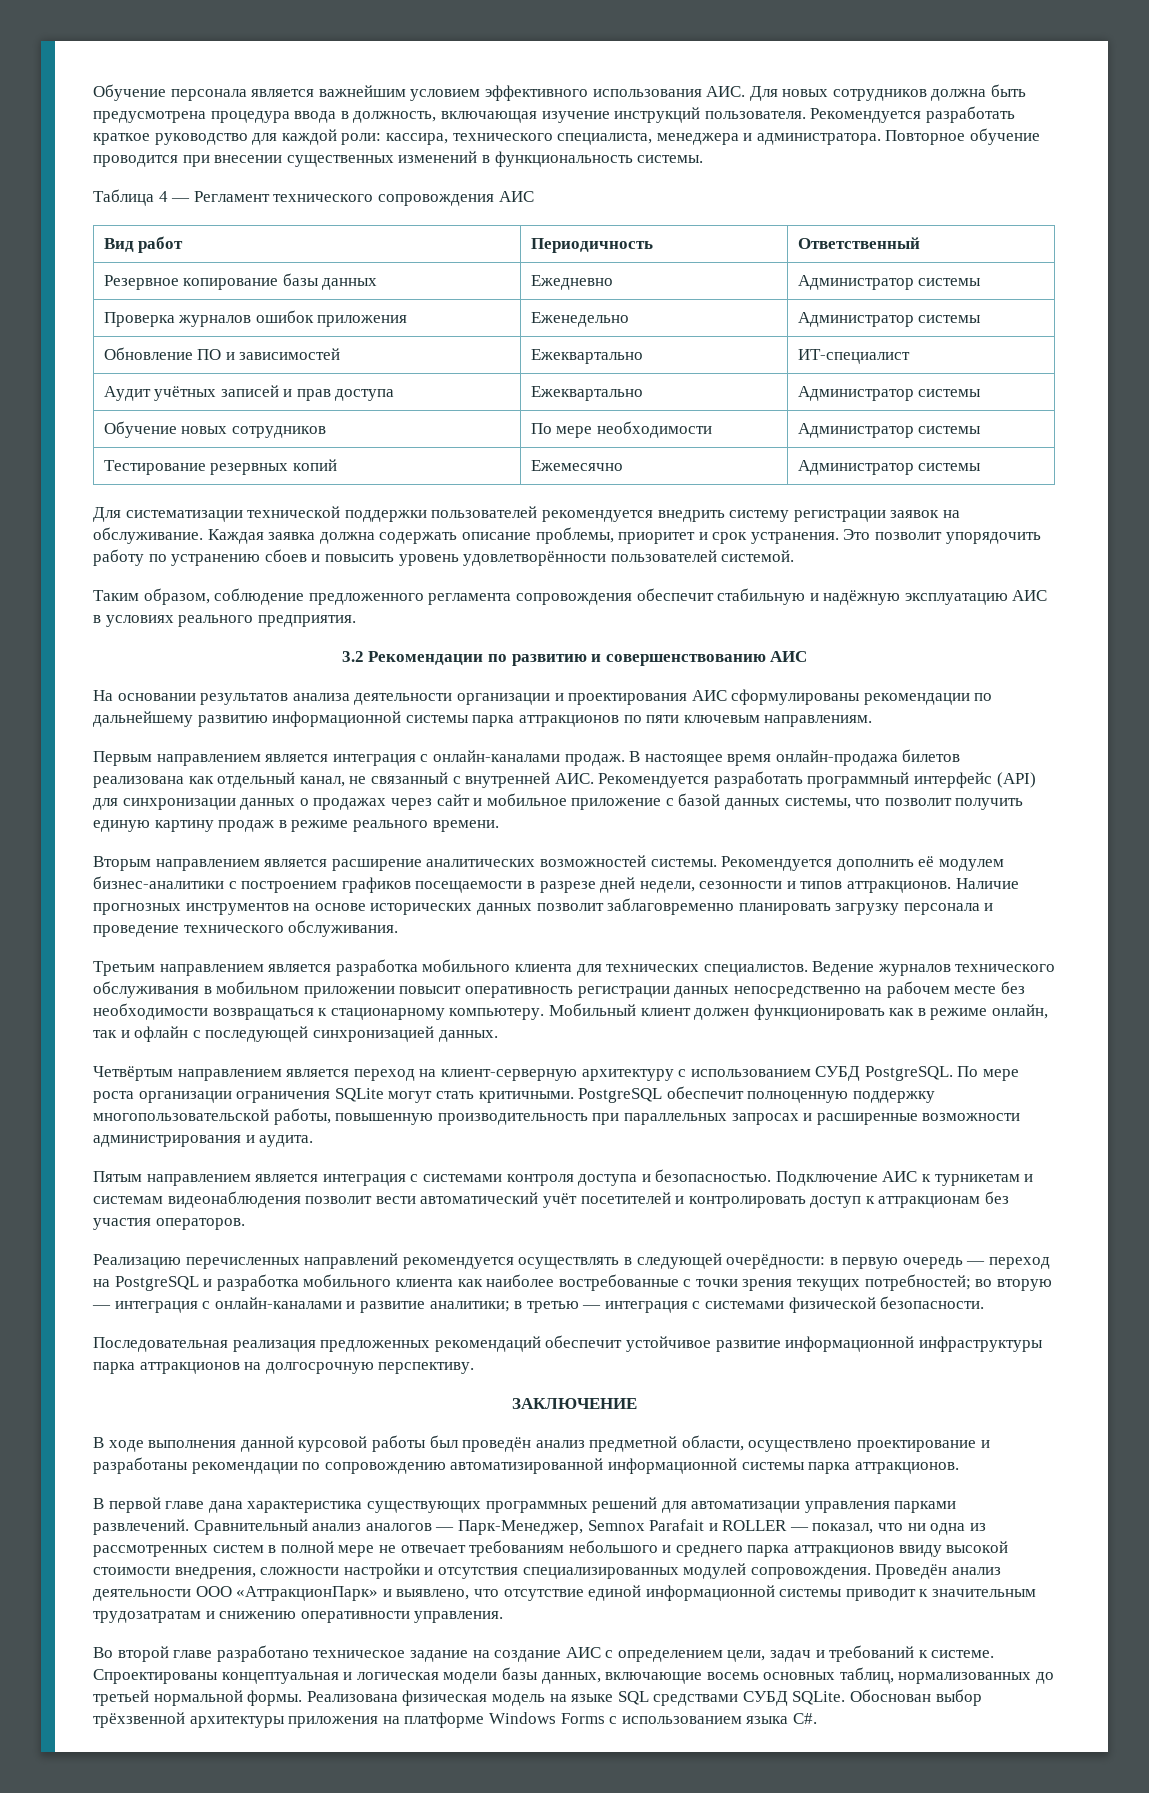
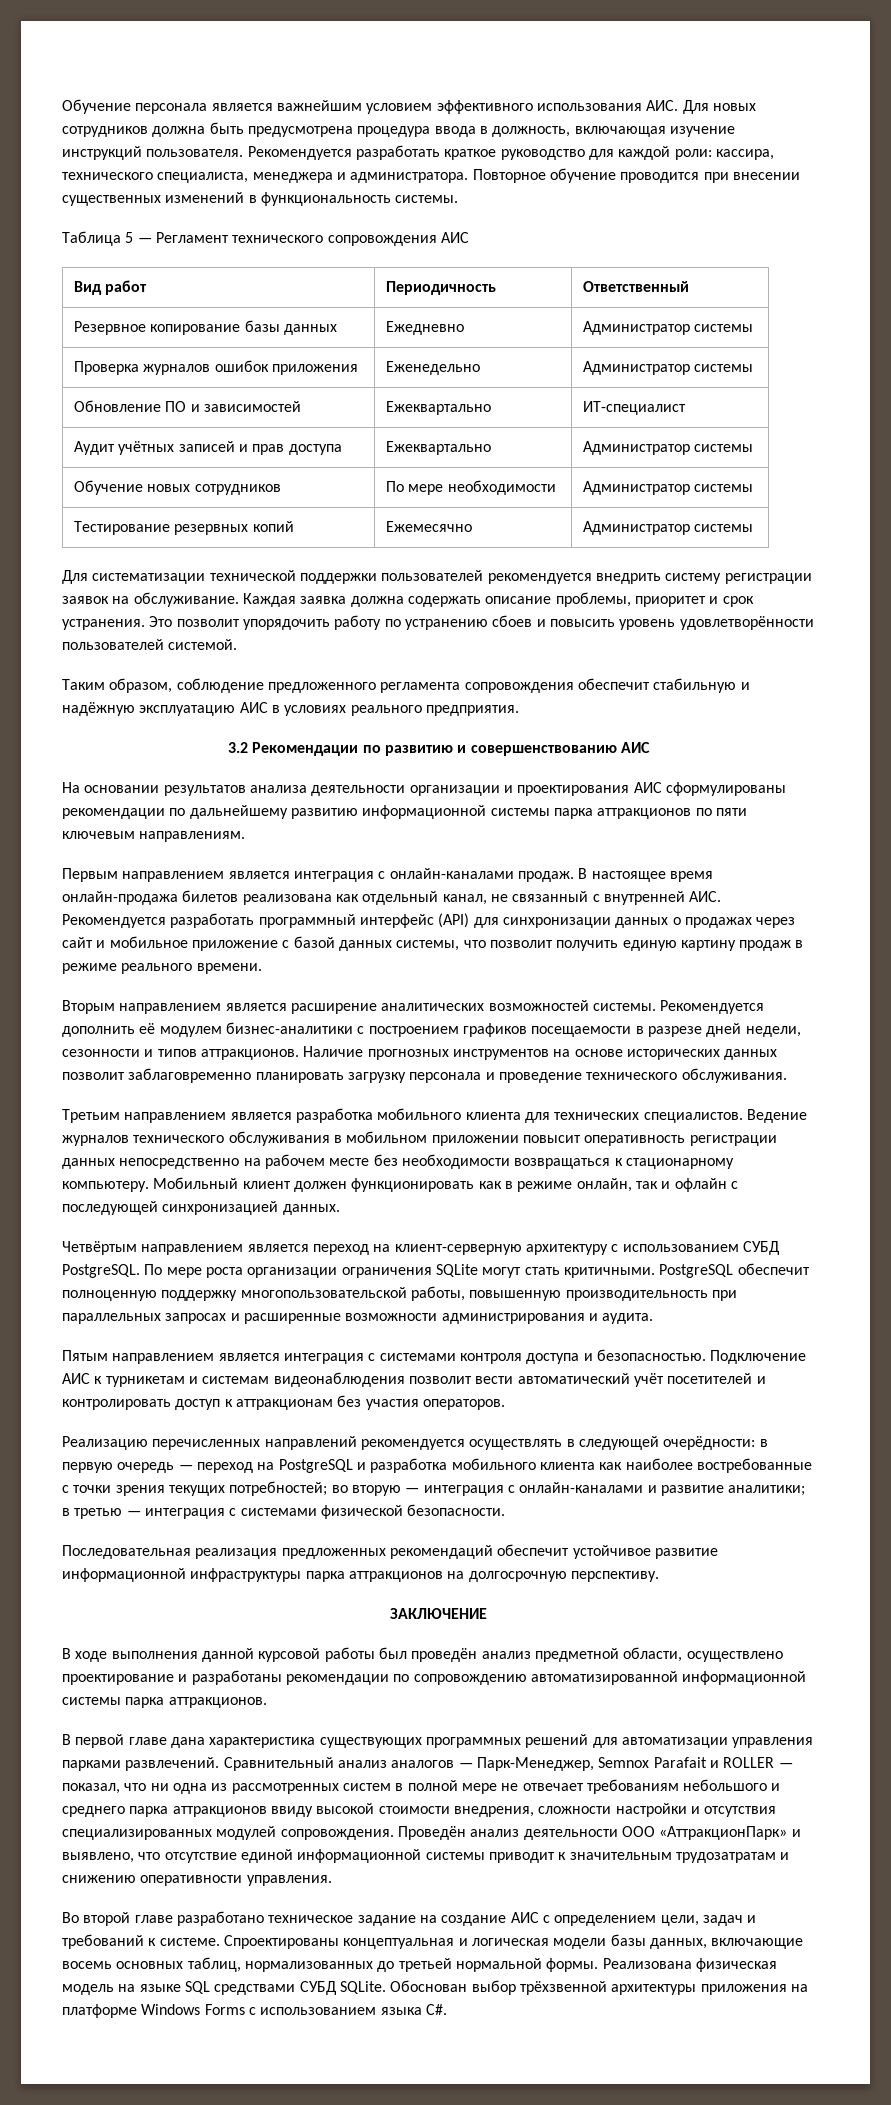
- Таблица 4 — Регламент технического сопровождения АИС
+ Таблица 5 — Регламент технического сопровождения АИС

